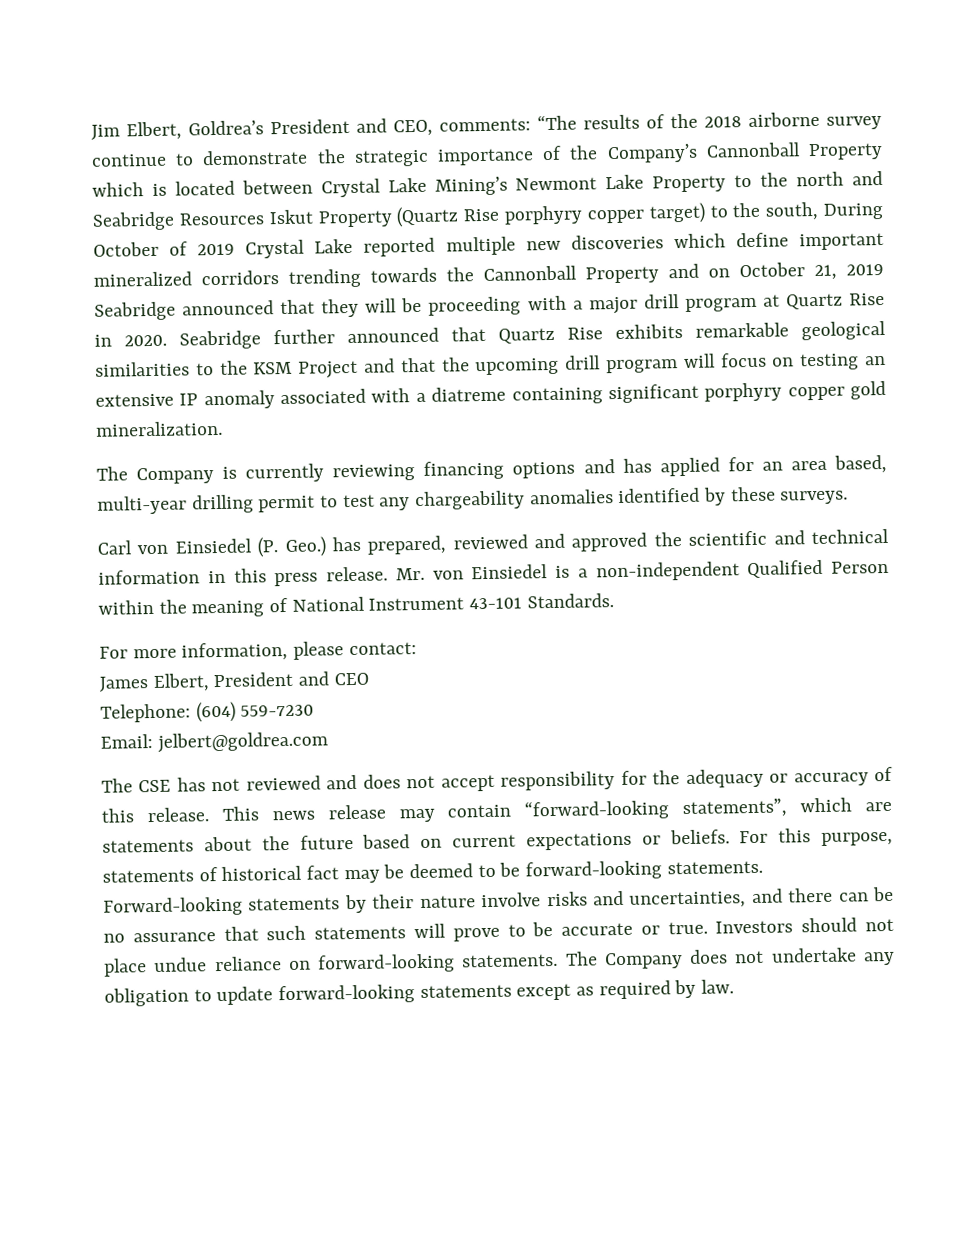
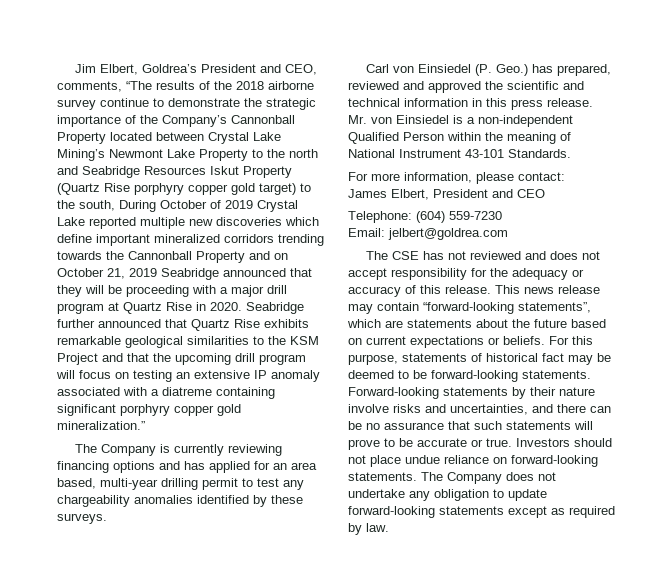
- Jim Elbert, Goldrea’s President and CEO, comments: “The results of the 2018 airborne survey continue to demonstrate the strategic importance of the Company’s Cannonball Property which is located between Crystal Lake Mining’s Newmont Lake Property to the north and Seabridge Resources Iskut Property (Quartz Rise porphyry copper target) to the south, During October of 2019 Crystal Lake reported multiple new discoveries which define important mineralized corridors trending towards the Cannonball Property and on October 21, 2019 Seabridge announced that they will be proceeding with a major drill program at Quartz Rise in 2020.
+ Jim Elbert, Goldrea’s President and CEO, comments, “The results of the 2018 airborne survey continue to demonstrate the strategic importance of the Company’s Cannonball Property located between Crystal Lake Mining’s Newmont Lake Property to the north and Seabridge Resources Iskut Property (Quartz Rise porphyry copper gold target) to the south, During October of 2019 Crystal Lake reported multiple new discoveries which define important mineralized corridors trending towards the Cannonball Property and on October 21, 2019 Seabridge announced that they will be proceeding with a major drill program at Quartz Rise in 2020.
- Seabridge further announced that Quartz Rise exhibits remarkable geological similarities to the KSM Project and that the upcoming drill program will focus on testing an extensive IP anomaly associated with a diatreme containing significant porphyry copper gold mineralization.
+ Seabridge further announced that Quartz Rise exhibits remarkable geological similarities to the KSM Project and that the upcoming drill program will focus on testing an extensive IP anomaly associated with a diatreme containing significant porphyry copper gold mineralization.”

